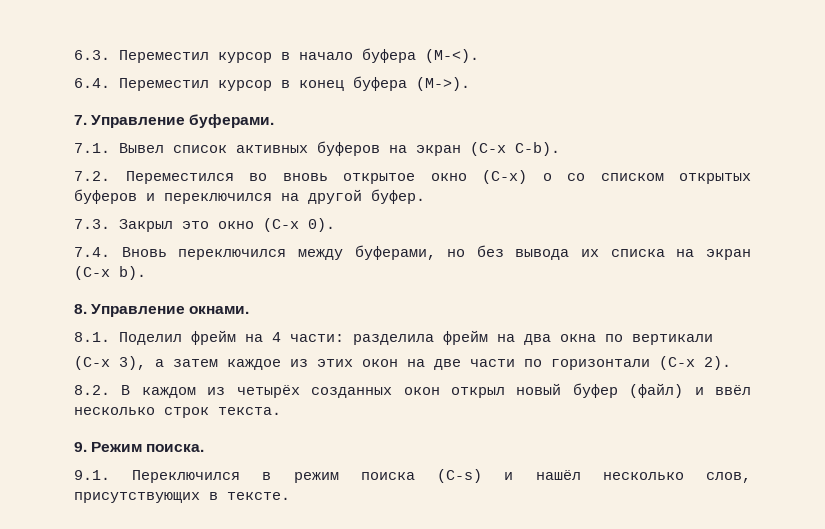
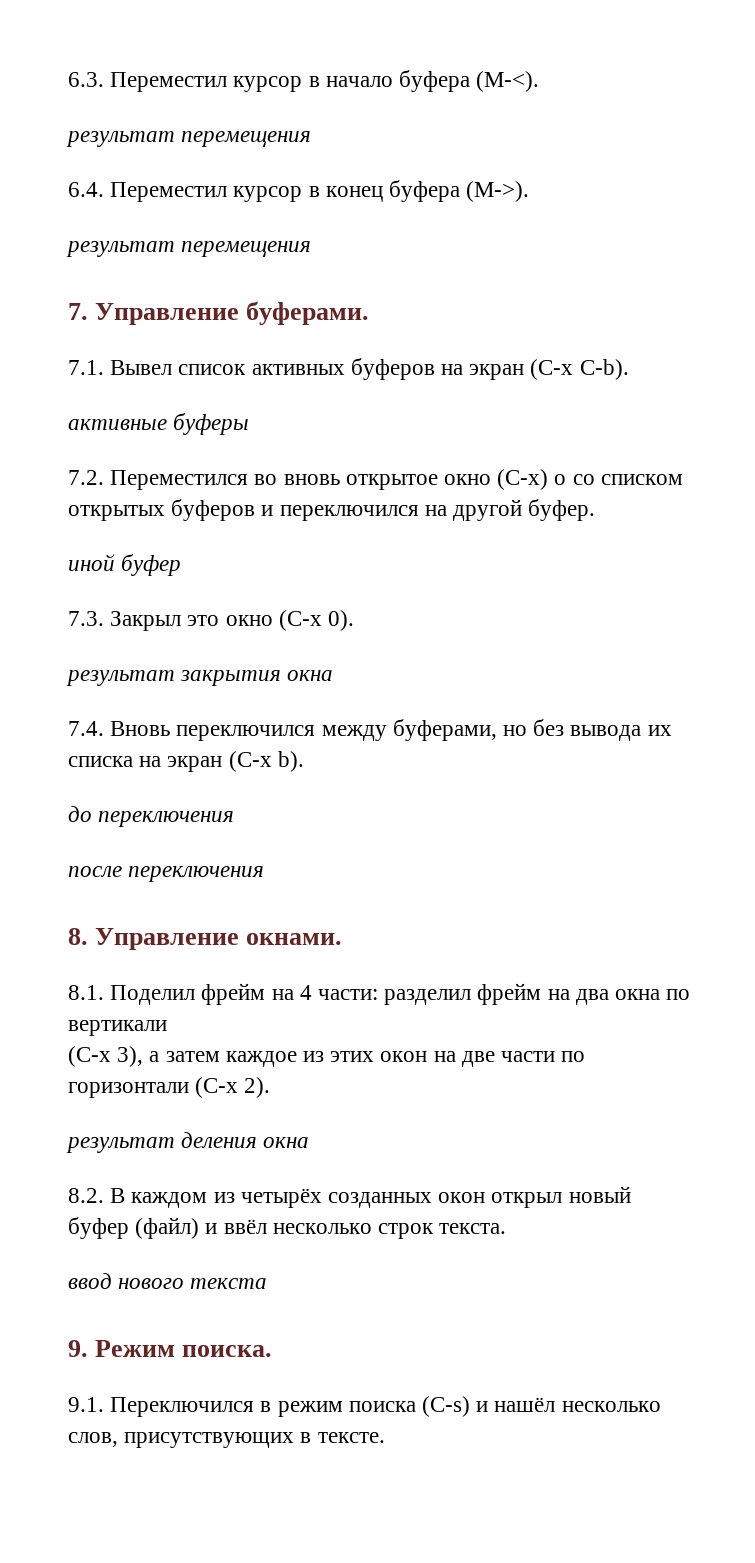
  6.3. Переместил курсор в начало буфера (M-<).
+ результат перемещения
  6.4. Переместил курсор в конец буфера (M->).
+ результат перемещения
+ активные буферы
+ иной буфер
+ результат закрытия окна
+ до переключения
+ после переключения
- 8.1. Поделил фрейм на 4 части: разделила фрейм на два окна по вертикали
+ 8.1. Поделил фрейм на 4 части: разделил фрейм на два окна по вертикали
+ результат деления окна
+ ввод нового текста

